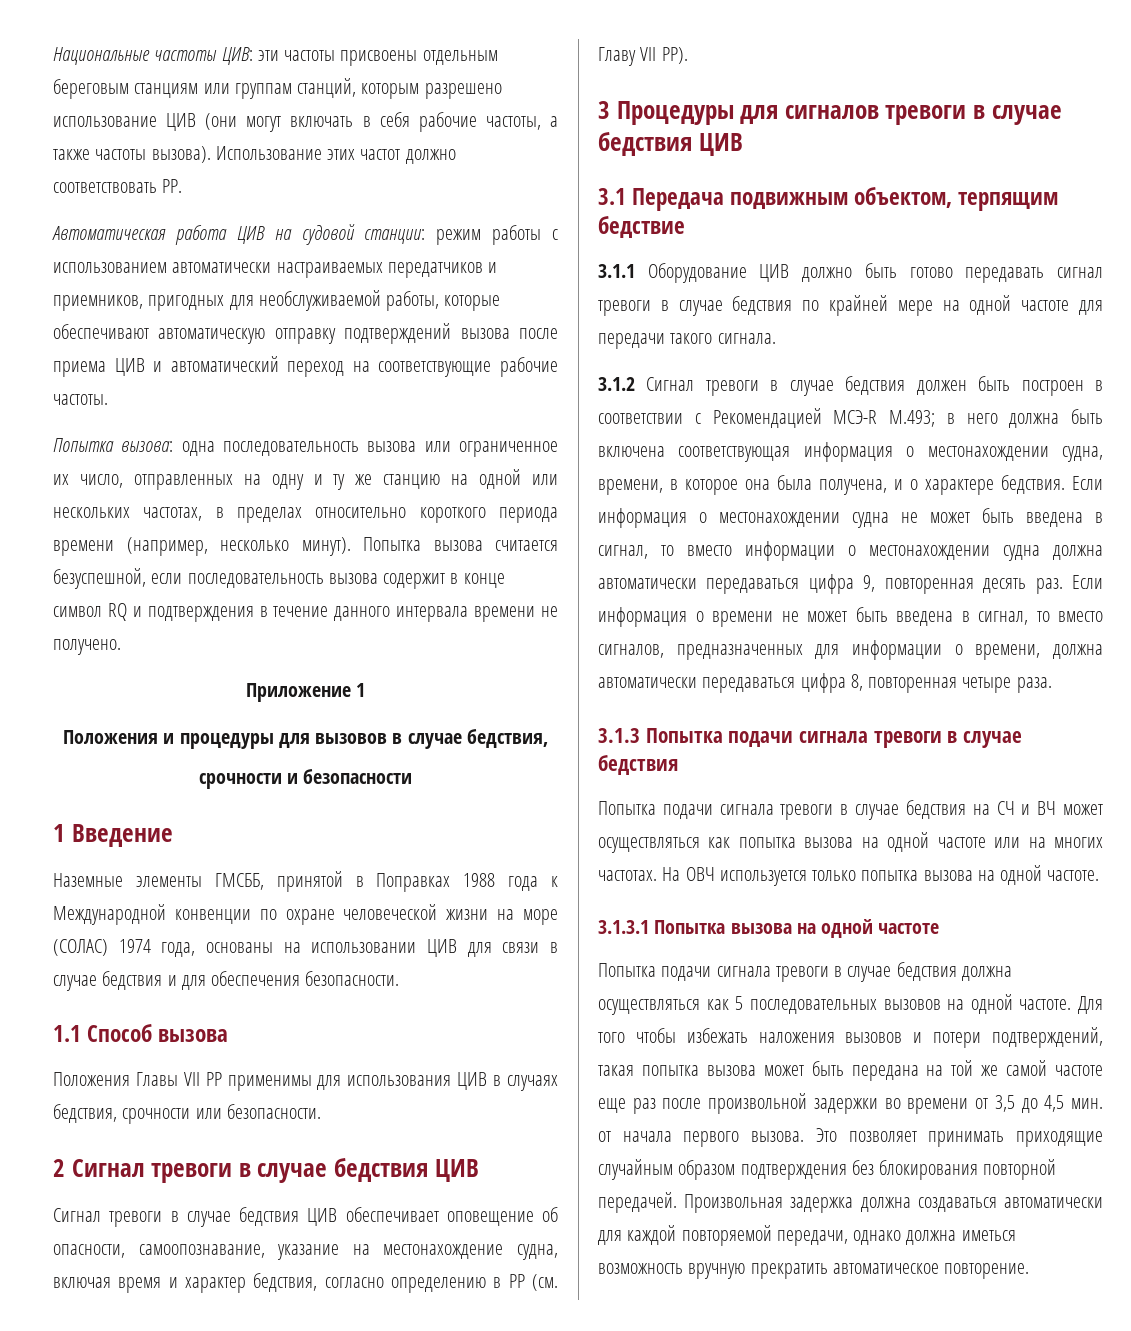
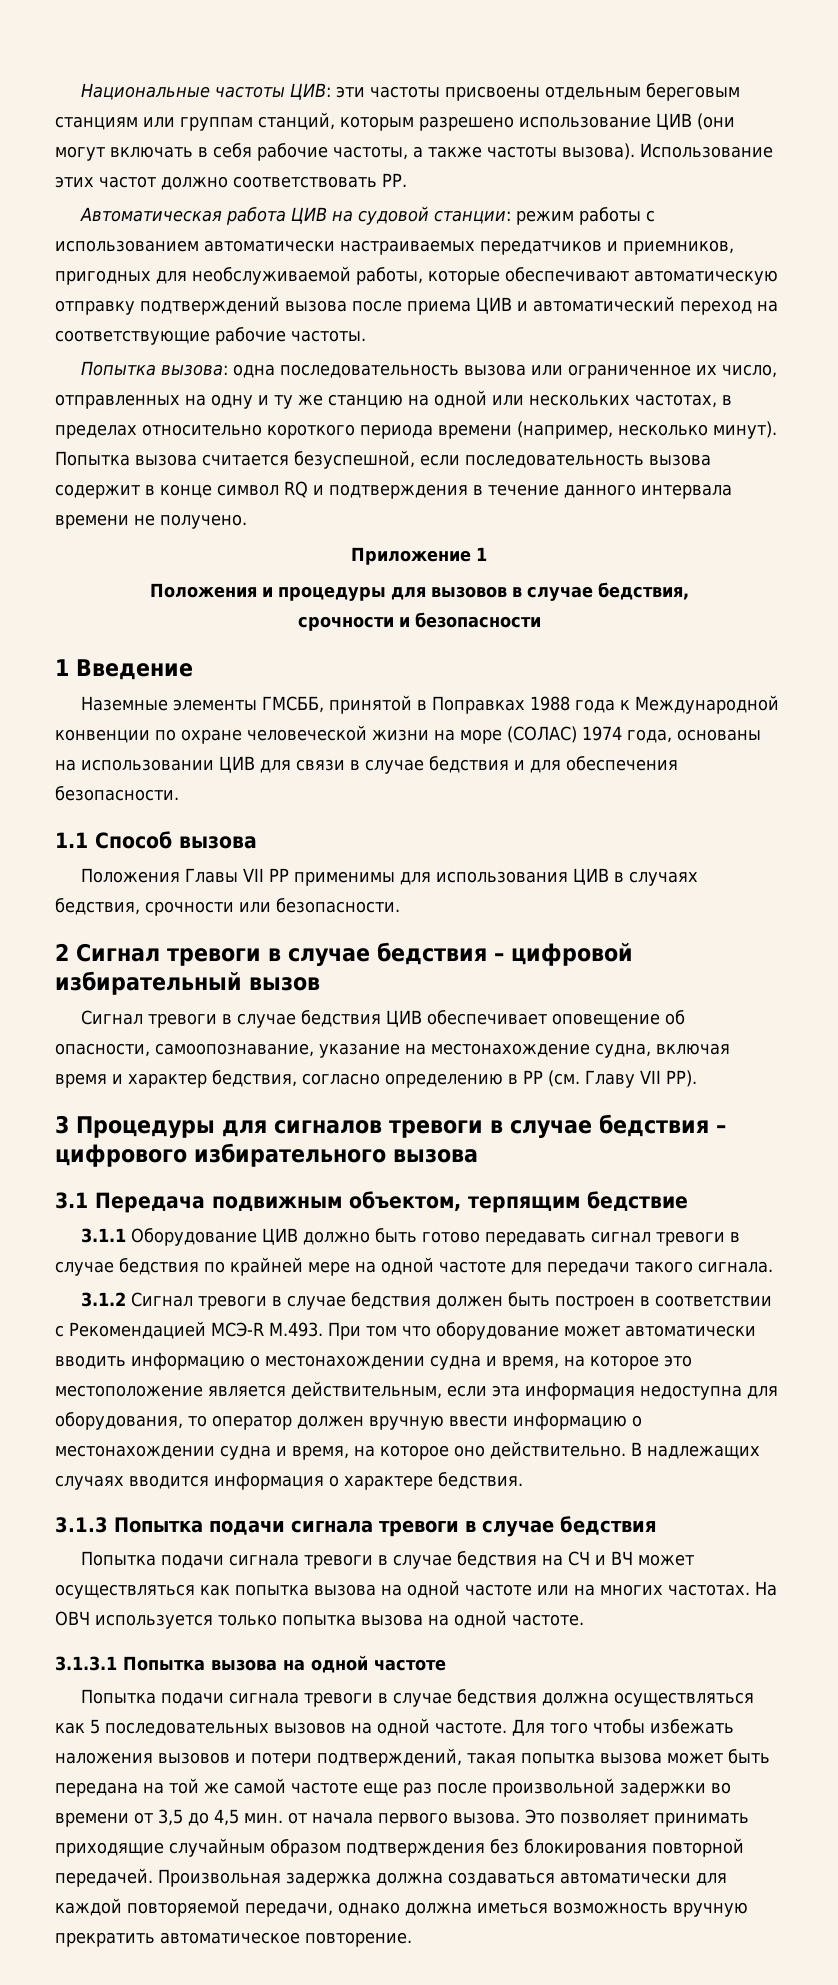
- 2 Сигнал тревоги в случае бедствия ЦИВ
+ 2 Сигнал тревоги в случае бедствия – цифровой избирательный вызов
- 3 Процедуры для сигналов тревоги в случае бедствия ЦИВ
+ 3 Процедуры для сигналов тревоги в случае бедствия – цифрового избирательного вызова
- 3.1.2 Сигнал тревоги в случае бедствия должен быть построен в соответствии с Рекомендацией МСЭ-R М.493; в него должна быть включена соответствующая информация о местонахождении судна, времени, в которое она была получена, и о характере бедствия. Если информация о местонахождении судна не может быть введена в сигнал, то вместо информации о местонахождении судна должна автоматически передаваться цифра 9, повторенная десять раз. Если информация о времени не может быть введена в сигнал, то вместо сигналов, предназначенных для информации о времени, должна автоматически передаваться цифра 8, повторенная четыре раза.
+ 3.1.2 Сигнал тревоги в случае бедствия должен быть построен в соответствии с Рекомендацией МСЭ-R М.493. При том что оборудование может автоматически вводить информацию о местонахождении судна и время, на которое это местоположение является действительным, если эта информация недоступна для оборудования, то оператор должен вручную ввести информацию о местонахождении судна и время, на которое оно действительно. В надлежащих случаях вводится информация о характере бедствия.

